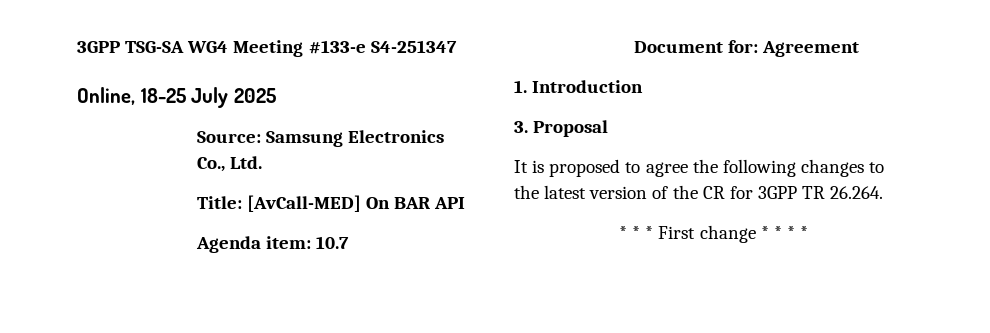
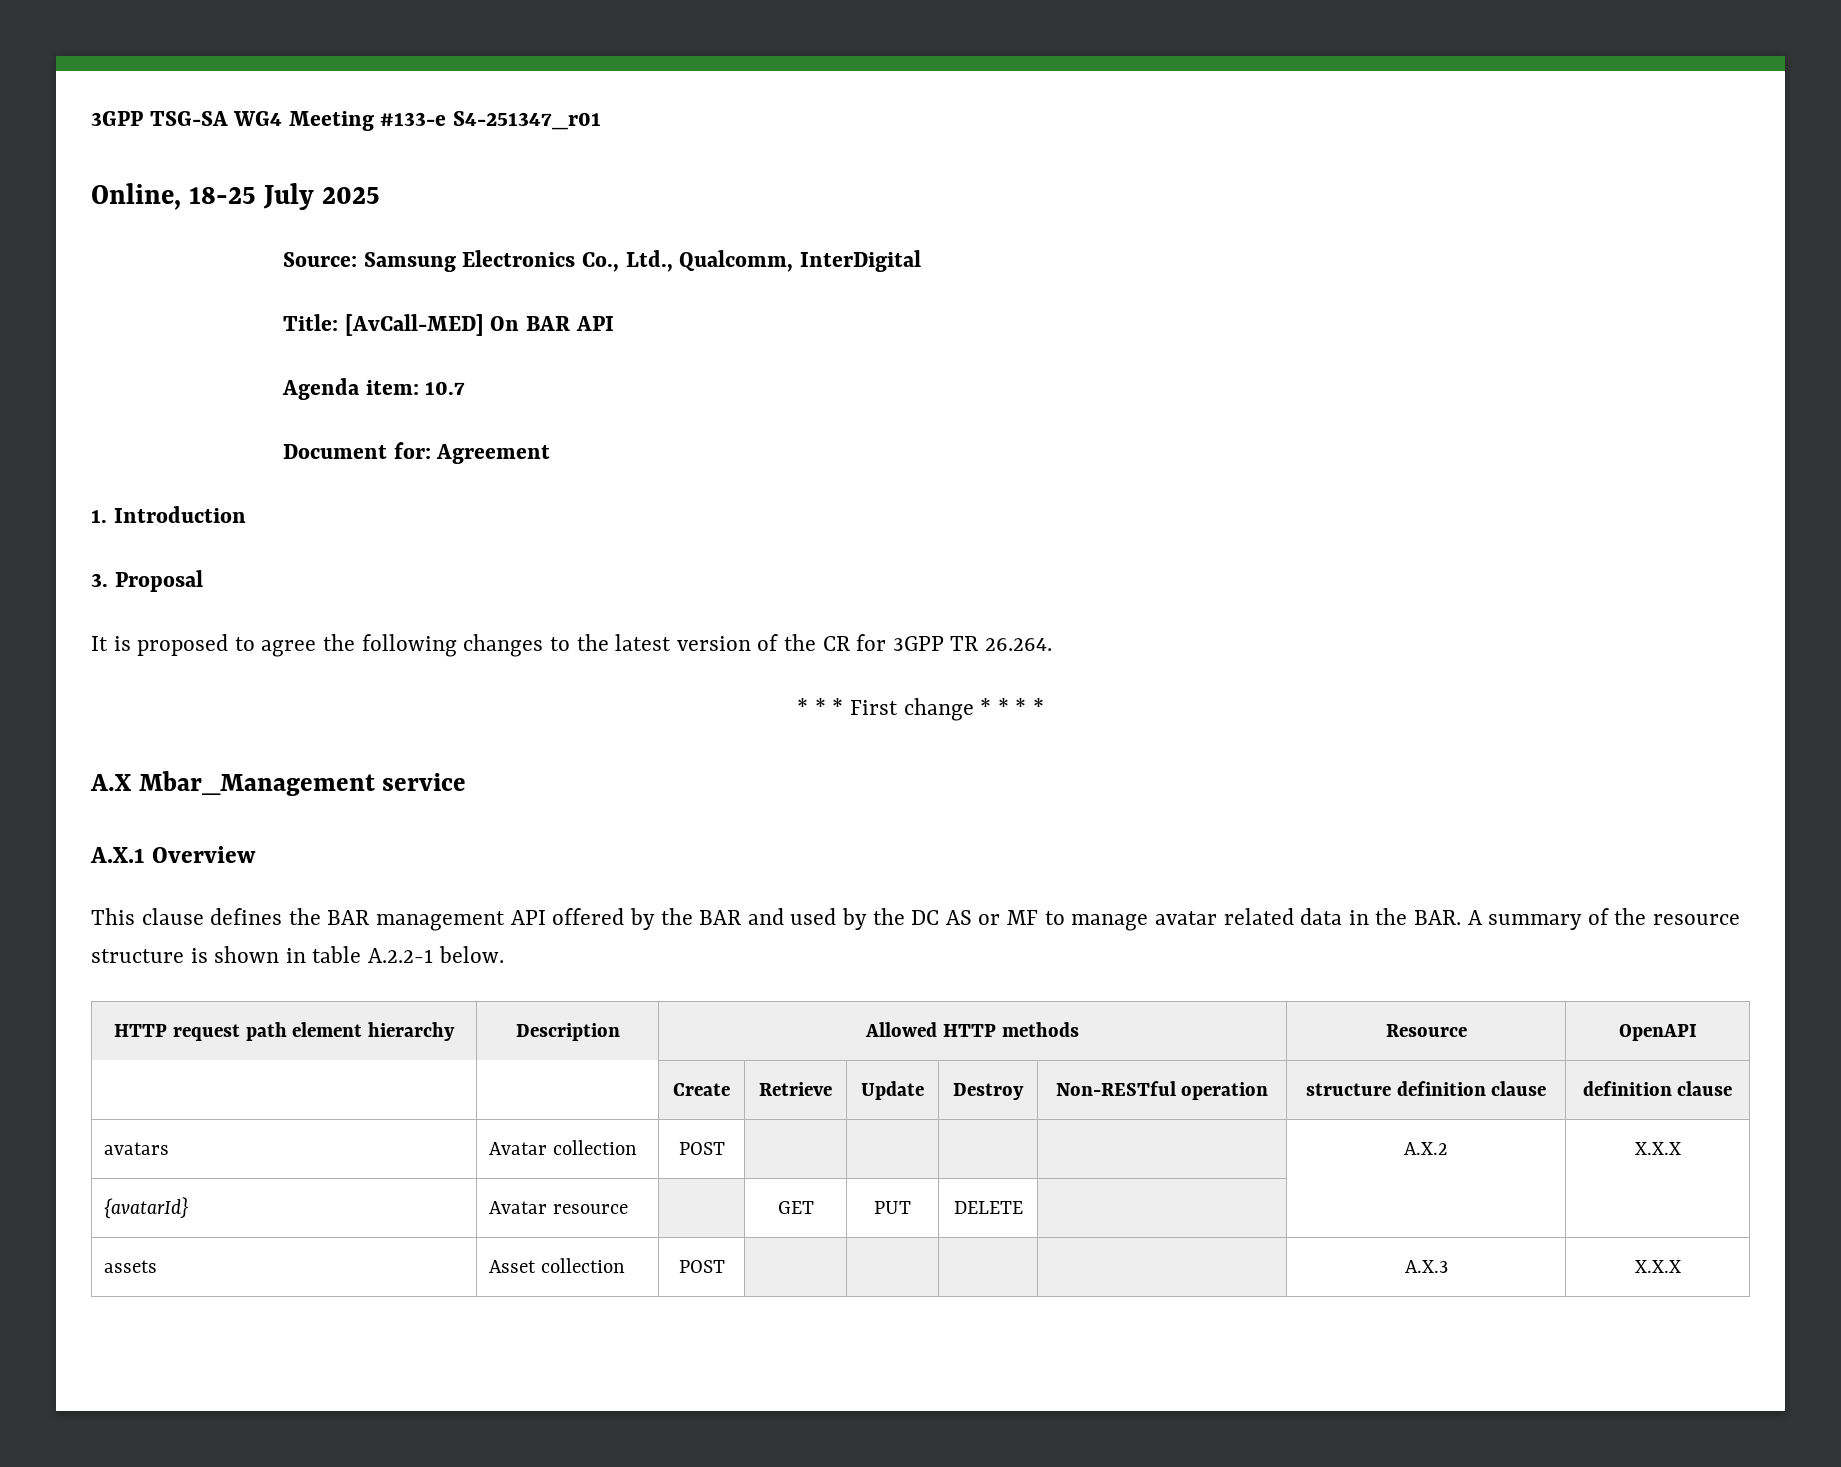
- 3GPP TSG-SA WG4 Meeting #133-e S4-251347
+ 3GPP TSG-SA WG4 Meeting #133-e S4-251347_r01
- Source: Samsung Electronics Co., Ltd.
+ Source: Samsung Electronics Co., Ltd., Qualcomm, InterDigital
+ A.X Mbar_Management service
+ A.X.1 Overview
+ This clause defines the BAR management API offered by the BAR and used by the DC AS or MF to manage avatar related data in the BAR. A summary of the resource structure is shown in table A.2.2-1 below.
+ HTTP request path element hierarchy | Description | Allowed HTTP methods | Resource | OpenAPI
+ | | Create | Retrieve | Update | Destroy | Non-RESTful operation | structure definition clause | definition clause
+ avatars | Avatar collection | POST | | | | | A.X.2 | X.X.X
+ {avatarId} | Avatar resource | | GET | PUT | DELETE | | |
+ assets | Asset collection | POST | | | | | A.X.3 | X.X.X

